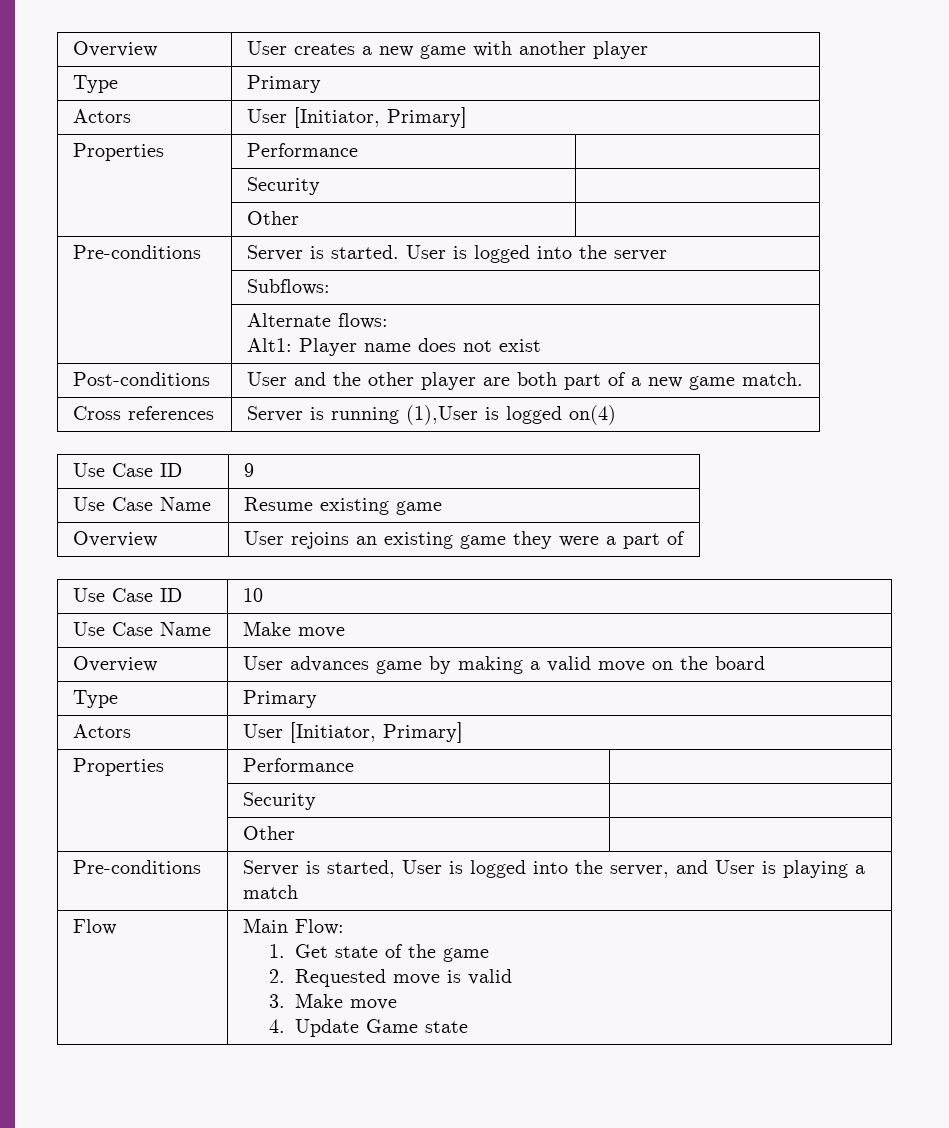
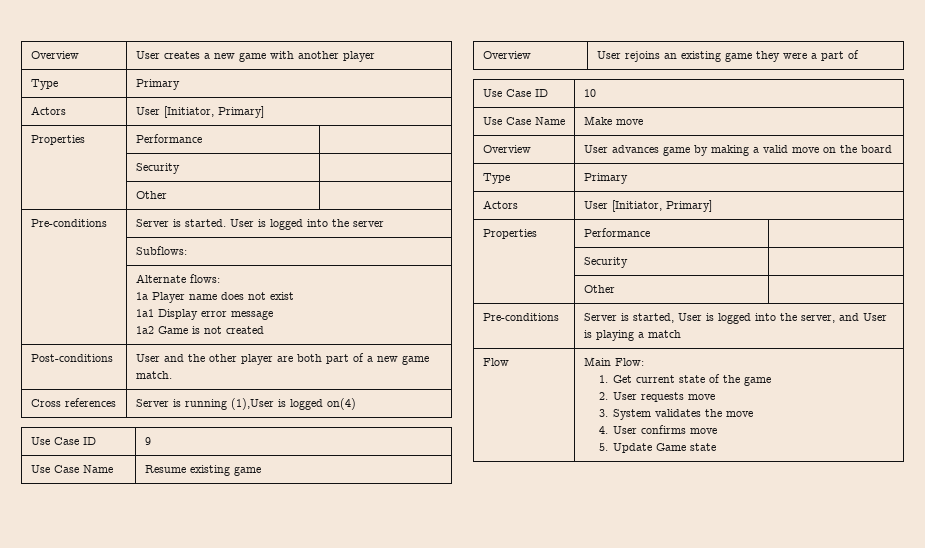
  | Alternate flows:
- Alt1: Player name does not exist
+ 1a Player name does not exist
+ 1a1 Display error message
+ 1a2 Game is not created
  Flow | Main Flow:
- 1. Get state of the game
- 2. Requested move is valid
- 3. Make move
- 4. Update Game state
+ 1. Get current state of the game
+ 2. User requests move
+ 3. System validates the move
+ 4. User confirms move
+ 5. Update Game state

